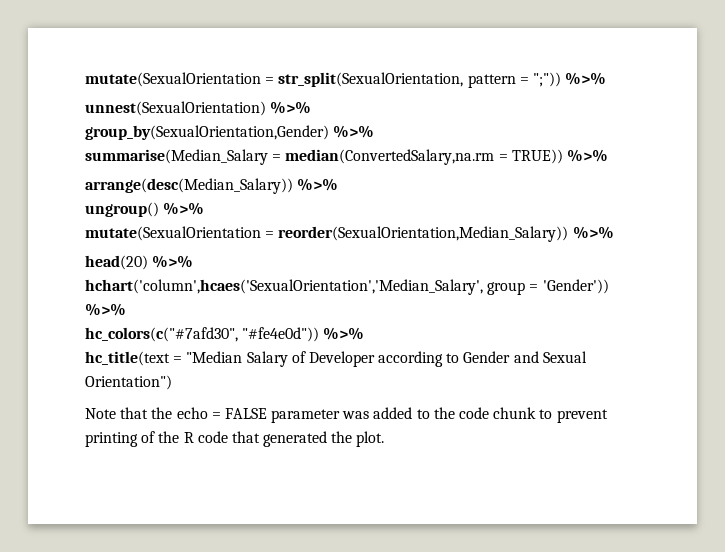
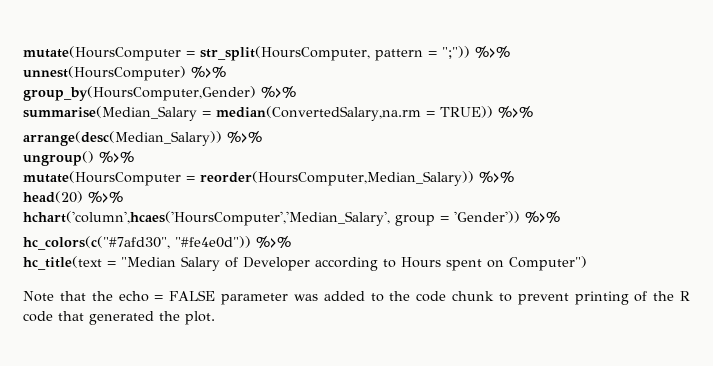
- mutate(SexualOrientation = str_split(SexualOrientation, pattern = ";")) %>%
+ mutate(HoursComputer = str_split(HoursComputer, pattern = ";")) %>%
- unnest(SexualOrientation) %>%
- group_by(SexualOrientation,Gender) %>%
+ unnest(HoursComputer) %>%
+ group_by(HoursComputer,Gender) %>%
- mutate(SexualOrientation = reorder(SexualOrientation,Median_Salary)) %>%
+ mutate(HoursComputer = reorder(HoursComputer,Median_Salary)) %>%
- hchart('column',hcaes('SexualOrientation','Median_Salary', group = 'Gender')) %>%
+ hchart('column',hcaes('HoursComputer','Median_Salary', group = 'Gender')) %>%
- hc_title(text = "Median Salary of Developer according to Gender and Sexual Orientation")
+ hc_title(text = "Median Salary of Developer according to Hours spent on Computer")

